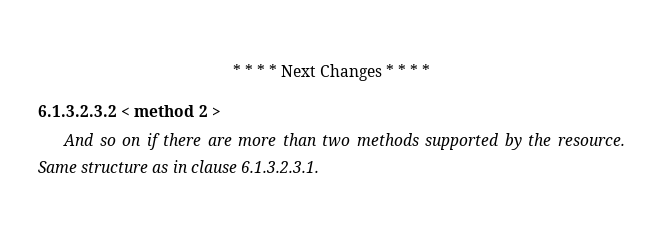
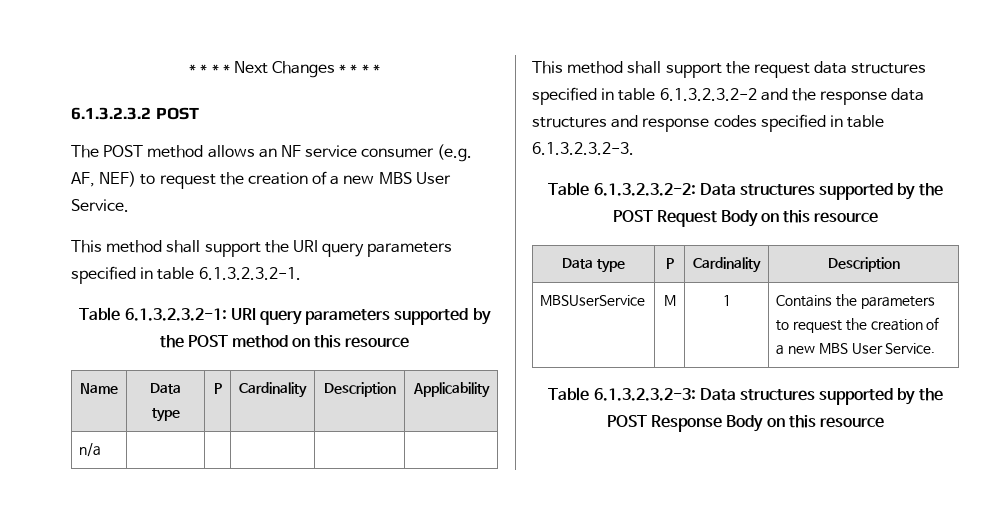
- 6.1.3.2.3.2 < method 2 >
- And so on if there are more than two methods supported by the resource. Same structure as in clause 6.1.3.2.3.1.
+ 6.1.3.2.3.2 POST
+ The POST method allows an NF service consumer (e.g. AF, NEF) to request the creation of a new MBS User Service.
+ This method shall support the URI query parameters specified in table 6.1.3.2.3.2-1.
+ Table 6.1.3.2.3.2-1: URI query parameters supported by the POST method on this resource
+ Name | Data type | P | Cardinality | Description | Applicability
+ n/a | | | | |
+ This method shall support the request data structures specified in table 6.1.3.2.3.2-2 and the response data structures and response codes specified in table 6.1.3.2.3.2-3.
+ Table 6.1.3.2.3.2-2: Data structures supported by the POST Request Body on this resource
+ Data type | P | Cardinality | Description
+ MBSUserService | M | 1 | Contains the parameters to request the creation of a new MBS User Service.
+ Table 6.1.3.2.3.2-3: Data structures supported by the POST Response Body on this resource

